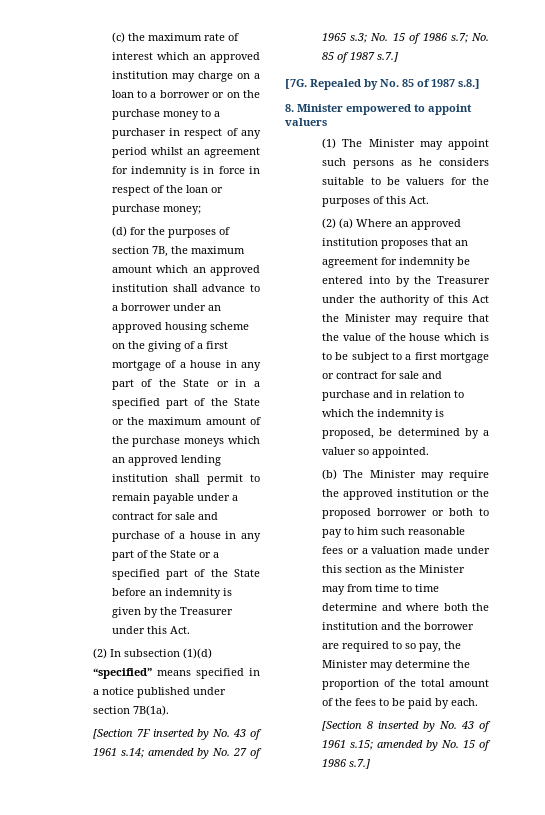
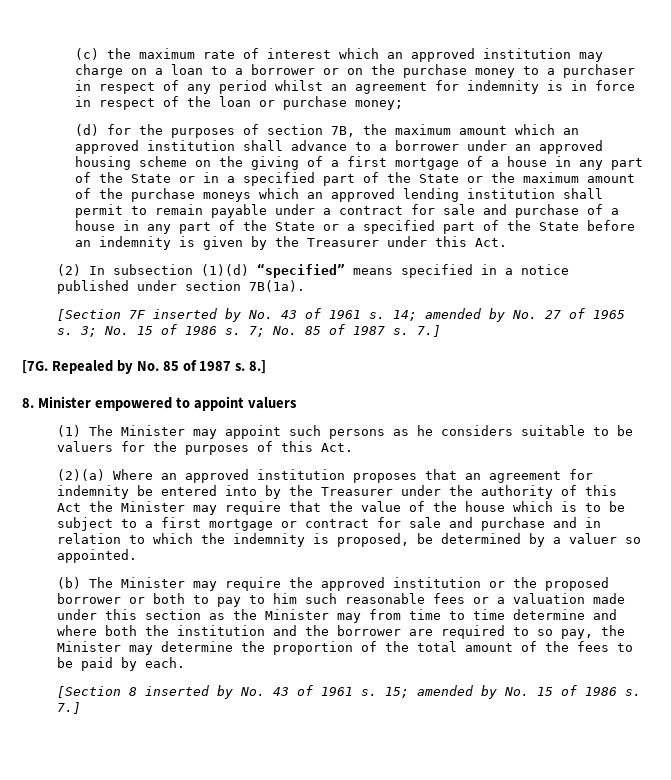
- [Section 7F inserted by No. 43 of 1961 s.14; amended by No. 27 of 1965 s.3; No. 15 of 1986 s.7; No. 85 of 1987 s.7.]
+ [Section 7F inserted by No. 43 of 1961 s. 14; amended by No. 27 of 1965 s. 3; No. 15 of 1986 s. 7; No. 85 of 1987 s. 7.]
- Repealed by No. 85 of 1987 s.8.]
+ Repealed by No. 85 of 1987 s. 8.]
- (2) (a) Where an approved institution proposes that an agreement for indemnity be entered into by the Treasurer under the authority of this Act the Minister may require that the value of the house which is to be subject to a first mortgage or contract for sale and purchase and in relation to which the indemnity is proposed, be determined by a valuer so appointed.
+ (2)(a) Where an approved institution proposes that an agreement for indemnity be entered into by the Treasurer under the authority of this Act the Minister may require that the value of the house which is to be subject to a first mortgage or contract for sale and purchase and in relation to which the indemnity is proposed, be determined by a valuer so appointed.
- [Section 8 inserted by No. 43 of 1961 s.15; amended by No. 15 of 1986 s.7.]
+ [Section 8 inserted by No. 43 of 1961 s. 15; amended by No. 15 of 1986 s. 7.]

